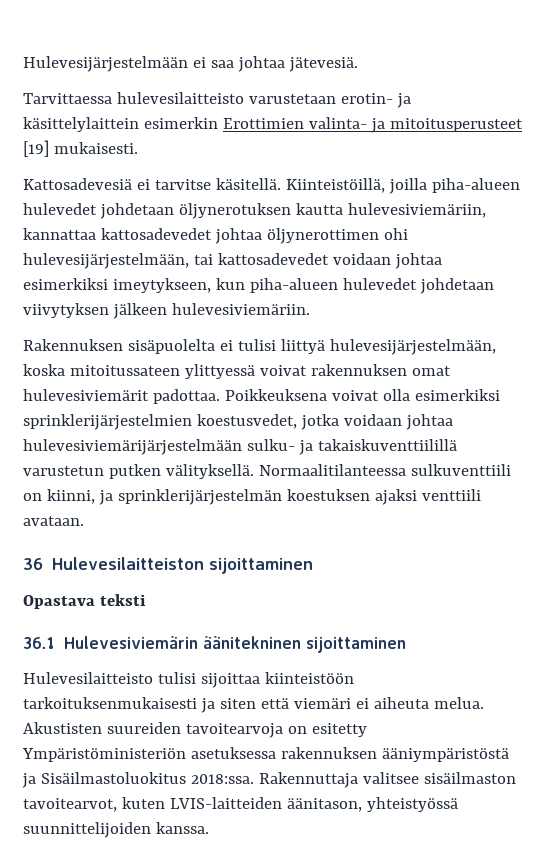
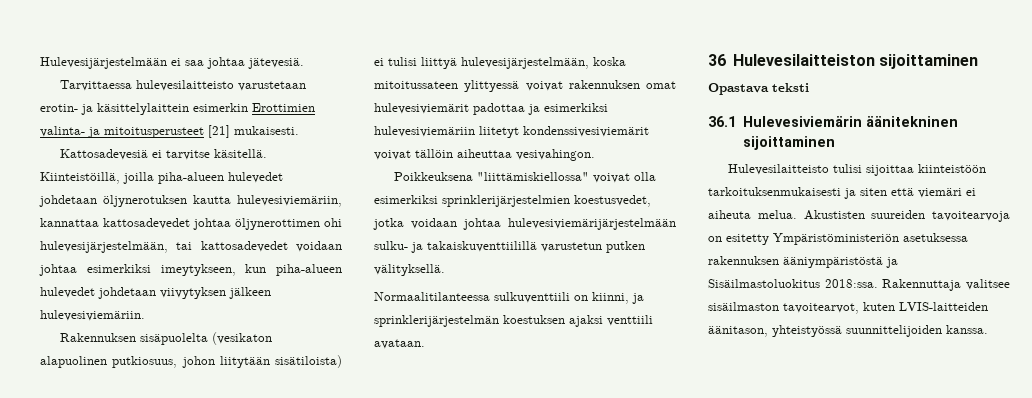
- Tarvittaessa hulevesilaitteisto varustetaan erotin- ja käsittelylaittein esimerkin Erottimien valinta- ja mitoitusperusteet [19] mukaisesti.
+ Tarvittaessa hulevesilaitteisto varustetaan erotin- ja käsittelylaittein esimerkin Erottimien valinta- ja mitoitusperusteet [21] mukaisesti.
- Rakennuksen sisäpuolelta ei tulisi liittyä hulevesijärjestelmään, koska mitoitussateen ylittyessä voivat rakennuksen omat hulevesiviemärit padottaa. Poikkeuksena voivat olla esimerkiksi sprinklerijärjestelmien koestusvedet, jotka voidaan johtaa hulevesiviemärijärjestelmään sulku- ja takaiskuventtiilillä varustetun putken välityksellä. Normaalitilanteessa sulkuventtiili on kiinni, ja sprinklerijärjestelmän koestuksen ajaksi venttiili avataan.
+ Rakennuksen sisäpuolelta (vesikaton alapuolinen putkiosuus, johon liitytään sisätiloista) ei tulisi liittyä hulevesijärjestelmään, koska mitoitussateen ylittyessä voivat rakennuksen omat hulevesiviemärit padottaa ja esimerkiksi hulevesiviemäriin liitetyt kondenssivesiviemärit voivat tällöin aiheuttaa vesivahingon.
+ Poikkeuksena "liittämiskiellossa" voivat olla esimerkiksi sprinklerijärjestelmien koestusvedet, jotka voidaan johtaa hulevesiviemärijärjestelmään sulku- ja takaiskuventtiilillä varustetun putken välityksellä.
+ Normaalitilanteessa sulkuventtiili on kiinni, ja sprinklerijärjestelmän koestuksen ajaksi venttiili avataan.

